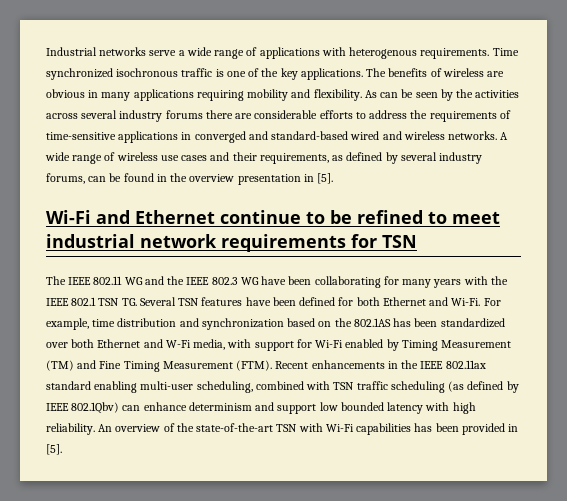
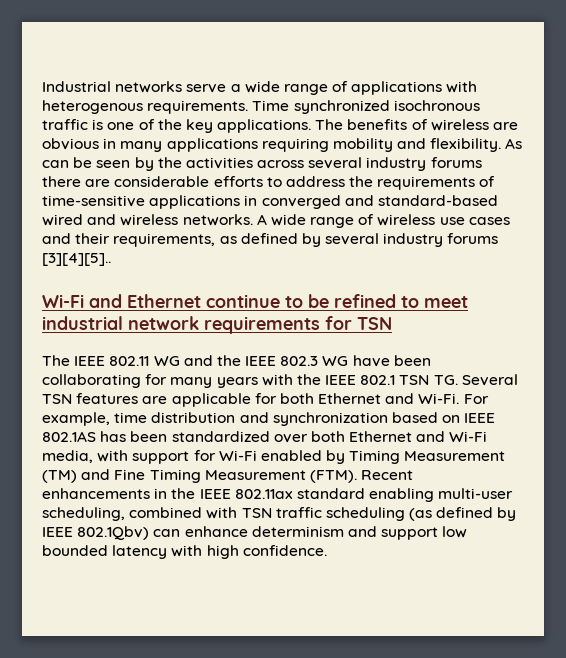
- A wide range of wireless use cases and their requirements, as defined by several industry forums, can be found in the overview presentation in [5].
+ A wide range of wireless use cases and their requirements, as defined by several industry forums [3][4][5]..
- The IEEE 802.11 WG and the IEEE 802.3 WG have been collaborating for many years with the IEEE 802.1 TSN TG. Several TSN features have been defined for both Ethernet and Wi-Fi.
+ The IEEE 802.11 WG and the IEEE 802.3 WG have been collaborating for many years with the IEEE 802.1 TSN TG. Several TSN features are applicable for both Ethernet and Wi-Fi.
- For example, time distribution and synchronization based on the 802.1AS has been standardized over both Ethernet and W-Fi media, with support for Wi-Fi enabled by Timing Measurement (TM) and Fine Timing Measurement (FTM).
+ For example, time distribution and synchronization based on IEEE 802.1AS has been standardized over both Ethernet and Wi-Fi media, with support for Wi-Fi enabled by Timing Measurement (TM) and Fine Timing Measurement (FTM).
- Recent enhancements in the IEEE 802.11ax standard enabling multi-user scheduling, combined with TSN traffic scheduling (as defined by IEEE 802.1Qbv) can enhance determinism and support low bounded latency with high reliability. An overview of the state-of-the-art TSN with Wi-Fi capabilities has been provided in [5].
+ Recent enhancements in the IEEE 802.11ax standard enabling multi-user scheduling, combined with TSN traffic scheduling (as defined by IEEE 802.1Qbv) can enhance determinism and support low bounded latency with high confidence.

